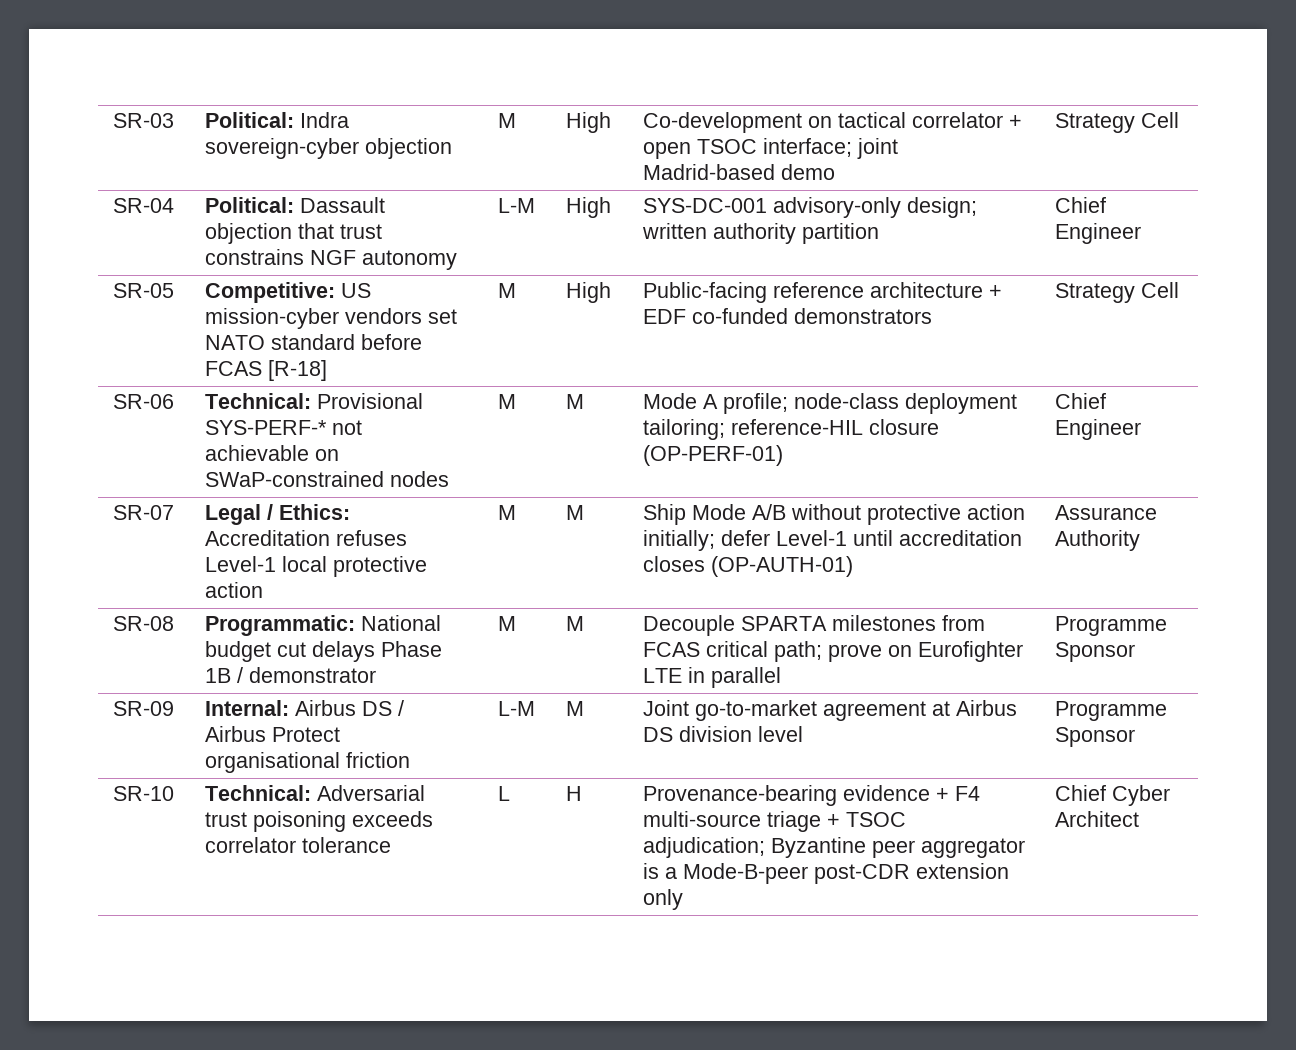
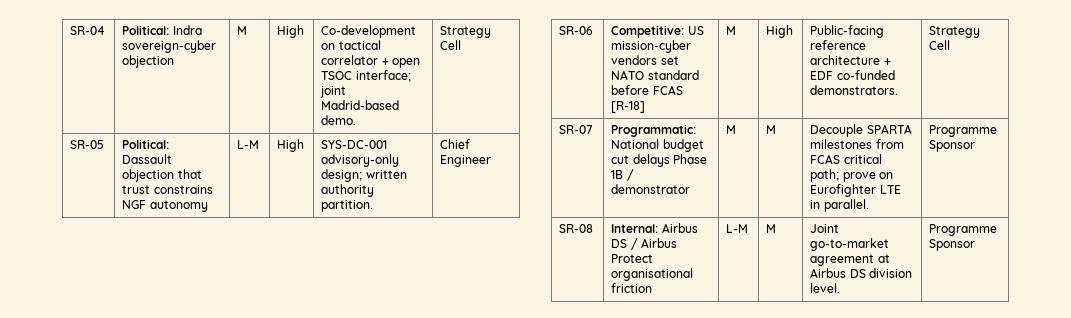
- SR-03 | Political: Indra sovereign-cyber objection | M | High | Co-development on tactical correlator + open TSOC interface; joint Madrid-based demo | Strategy Cell
- SR-04 | Political: Dassault objection that trust constrains NGF autonomy | L-M | High | SYS-DC-001 advisory-only design; written authority partition | Chief Engineer
- SR-05 | Competitive: US mission-cyber vendors set NATO standard before FCAS [R-18] | M | High | Public-facing reference architecture + EDF co-funded demonstrators | Strategy Cell
- SR-06 | Technical: Provisional SYS-PERF-* not achievable on SWaP-constrained nodes | M | M | Mode A profile; node-class deployment tailoring; reference-HIL closure (OP-PERF-01) | Chief Engineer
- SR-07 | Legal / Ethics: Accreditation refuses Level-1 local protective action | M | M | Ship Mode A/B without protective action initially; defer Level-1 until accreditation closes (OP-AUTH-01) | Assurance Authority
- SR-08 | Programmatic: National budget cut delays Phase 1B / demonstrator | M | M | Decouple SPARTA milestones from FCAS critical path; prove on Eurofighter LTE in parallel | Programme Sponsor
- SR-09 | Internal: Airbus DS / Airbus Protect organisational friction | L-M | M | Joint go-to-market agreement at Airbus DS division level | Programme Sponsor
- SR-10 | Technical: Adversarial trust poisoning exceeds correlator tolerance | L | H | Provenance-bearing evidence + F4 multi-source triage + TSOC adjudication; Byzantine peer aggregator is a Mode-B-peer post-CDR extension only | Chief Cyber Architect
+ SR-04 | Political: Indra sovereign-cyber objection | M | High | Co-development on tactical correlator + open TSOC interface; joint Madrid-based demo. | Strategy Cell
+ SR-05 | Political: Dassault objection that trust constrains NGF autonomy | L-M | High | SYS-DC-001 advisory-only design; written authority partition. | Chief Engineer
+ SR-06 | Competitive: US mission-cyber vendors set NATO standard before FCAS [R-18] | M | High | Public-facing reference architecture + EDF co-funded demonstrators. | Strategy Cell
+ SR-07 | Programmatic: National budget cut delays Phase 1B / demonstrator | M | M | Decouple SPARTA milestones from FCAS critical path; prove on Eurofighter LTE in parallel. | Programme Sponsor
+ SR-08 | Internal: Airbus DS / Airbus Protect organisational friction | L-M | M | Joint go-to-market agreement at Airbus DS division level. | Programme Sponsor

